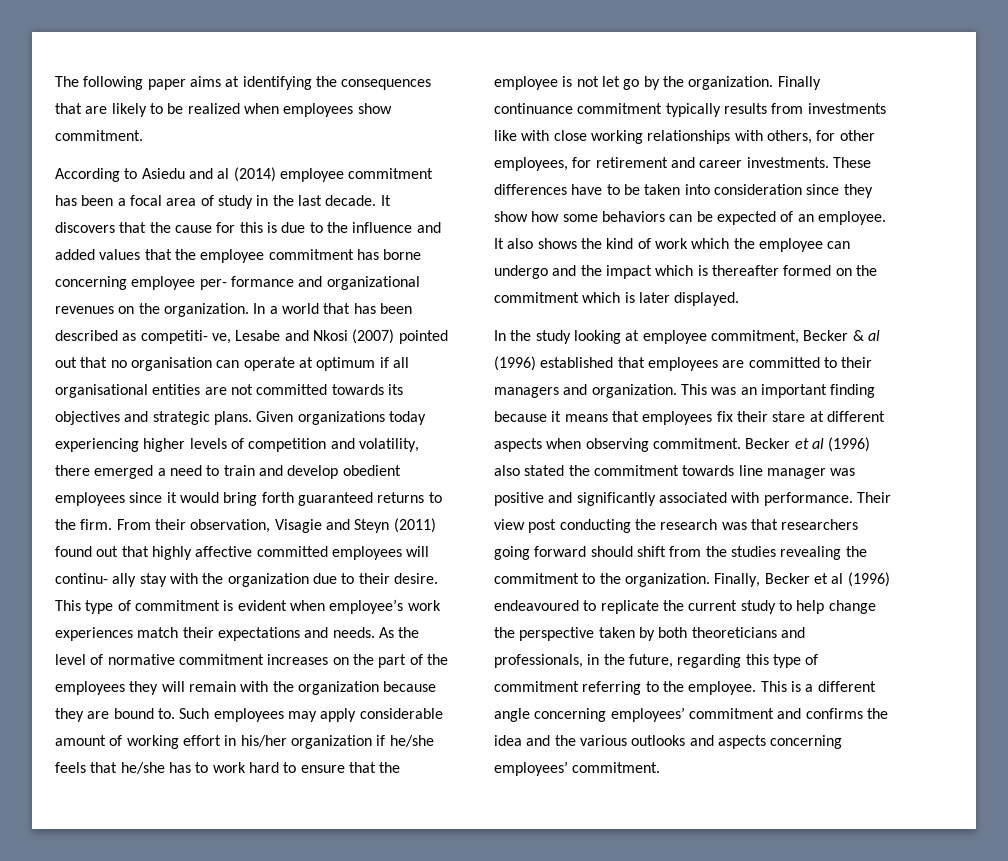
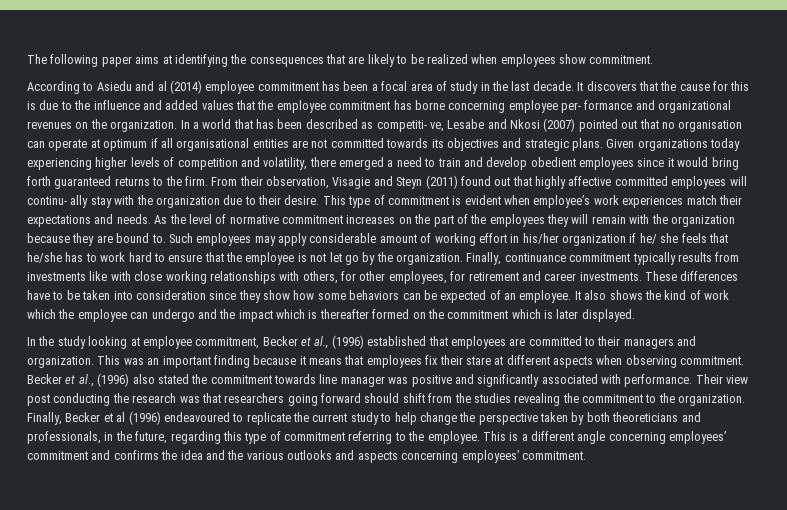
- Such employees may apply considerable amount of working effort in his/her organization if he/she feels that he/she has to work hard to ensure that the employee is not let go by the organization.
+ Such employees may apply considerable amount of working effort in his/her organization if he/ she feels that he/she has to work hard to ensure that the employee is not let go by the organization.
- Finally continuance commitment typically results from investments like with close working relationships with others, for other employees, for retirement and career investments.
+ Finally, continuance commitment typically results from investments like with close working relationships with others, for other employees, for retirement and career investments.
- In the study looking at employee commitment, Becker & al (1996) established that employees are committed to their managers and organization.
+ In the study looking at employee commitment, Becker et al., (1996) established that employees are committed to their managers and organization.
- Becker et al (1996) also stated the commitment towards line manager was positive and significantly associated with performance.
+ Becker et al., (1996) also stated the commitment towards line manager was positive and significantly associated with performance.

